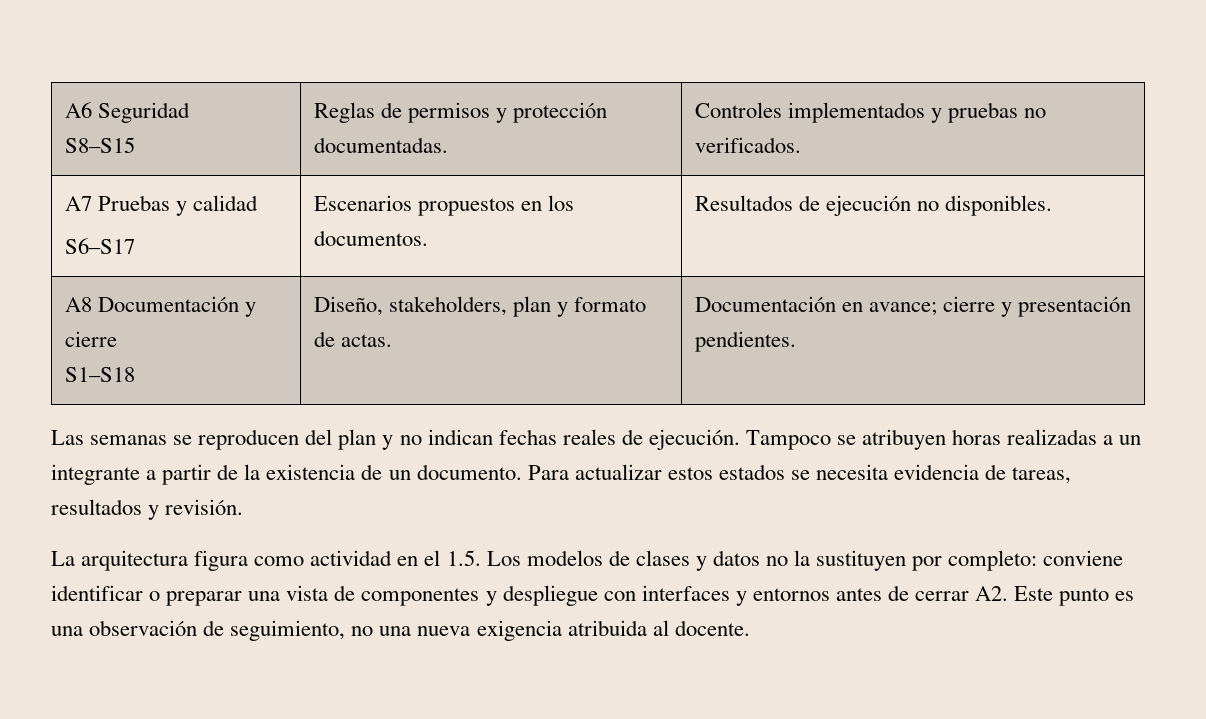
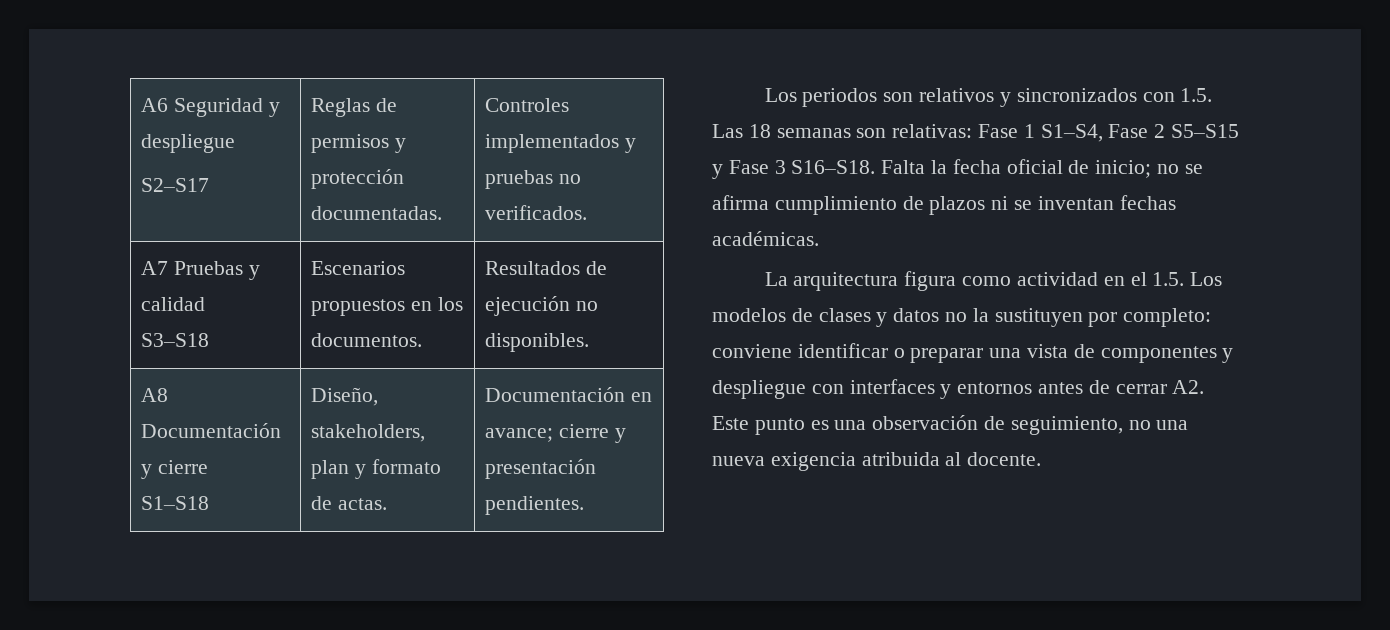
- A6 Seguridad
- S8–S15 | Reglas de permisos y protección documentadas. | Controles implementados y pruebas no verificados.
+ A6 Seguridad y despliegue
+ S2–S17 | Reglas de permisos y protección documentadas. | Controles implementados y pruebas no verificados.
  A7 Pruebas y calidad
- S6–S17 | Escenarios propuestos en los documentos. | Resultados de ejecución no disponibles.
+ S3–S18 | Escenarios propuestos en los documentos. | Resultados de ejecución no disponibles.
- Las semanas se reproducen del plan y no indican fechas reales de ejecución. Tampoco se atribuyen horas realizadas a un integrante a partir de la existencia de un documento. Para actualizar estos estados se necesita evidencia de tareas, resultados y revisión.
+ Los periodos son relativos y sincronizados con 1.5. Las 18 semanas son relativas: Fase 1 S1–S4, Fase 2 S5–S15 y Fase 3 S16–S18. Falta la fecha oficial de inicio; no se afirma cumplimiento de plazos ni se inventan fechas académicas.

